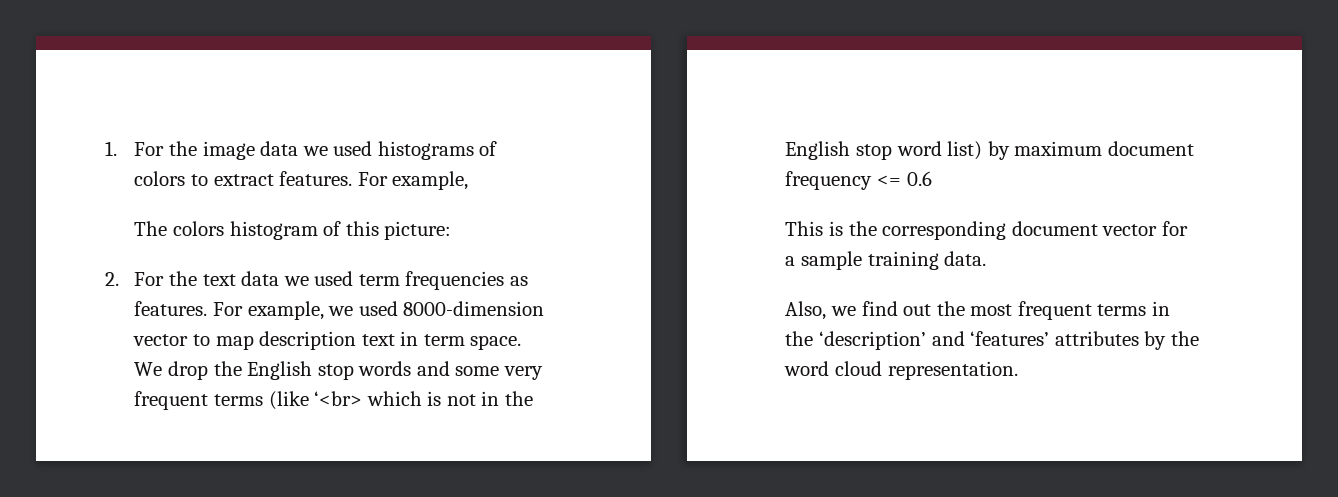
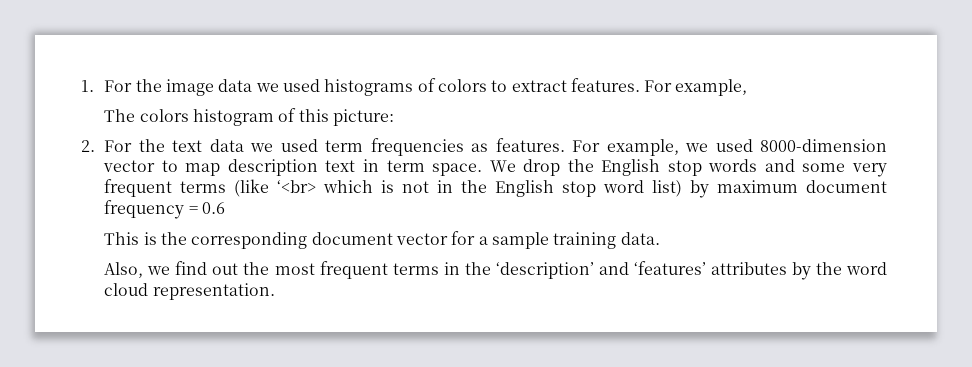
- We drop the English stop words and some very frequent terms (like ‘<br> which is not in the English stop word list) by maximum document frequency <= 0.6
+ We drop the English stop words and some very frequent terms (like ‘<br> which is not in the English stop word list) by maximum document frequency = 0.6

